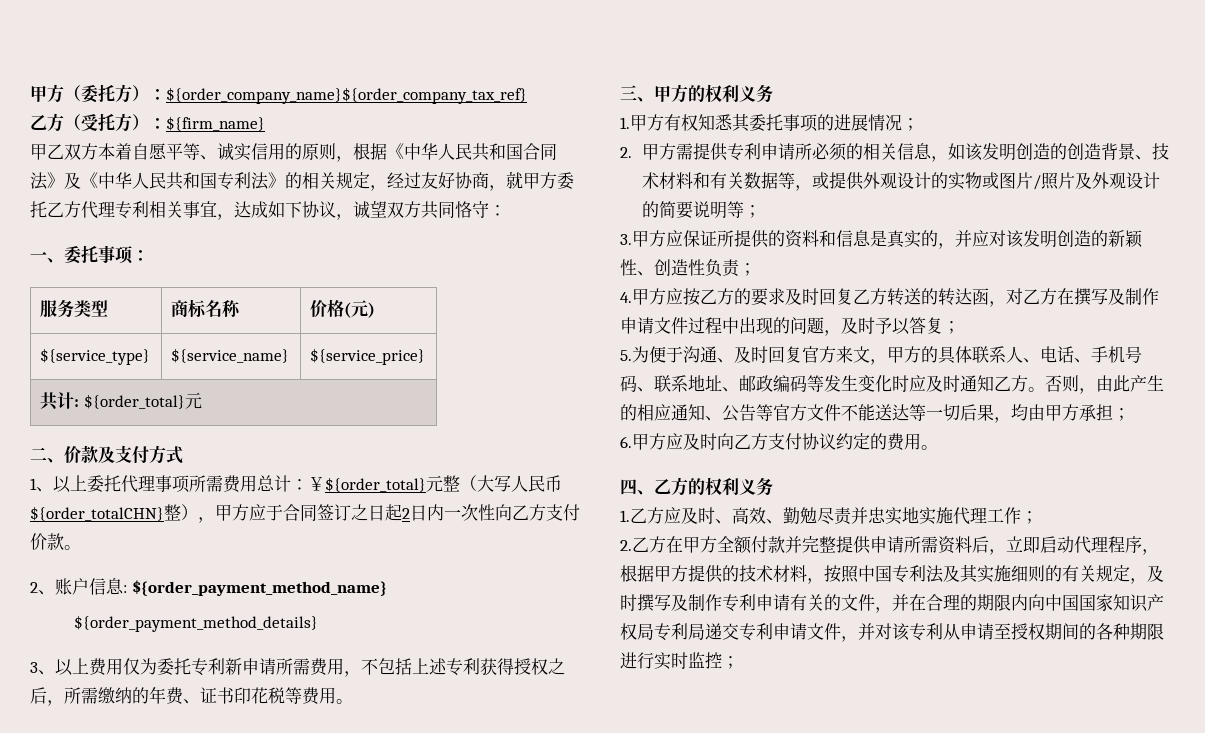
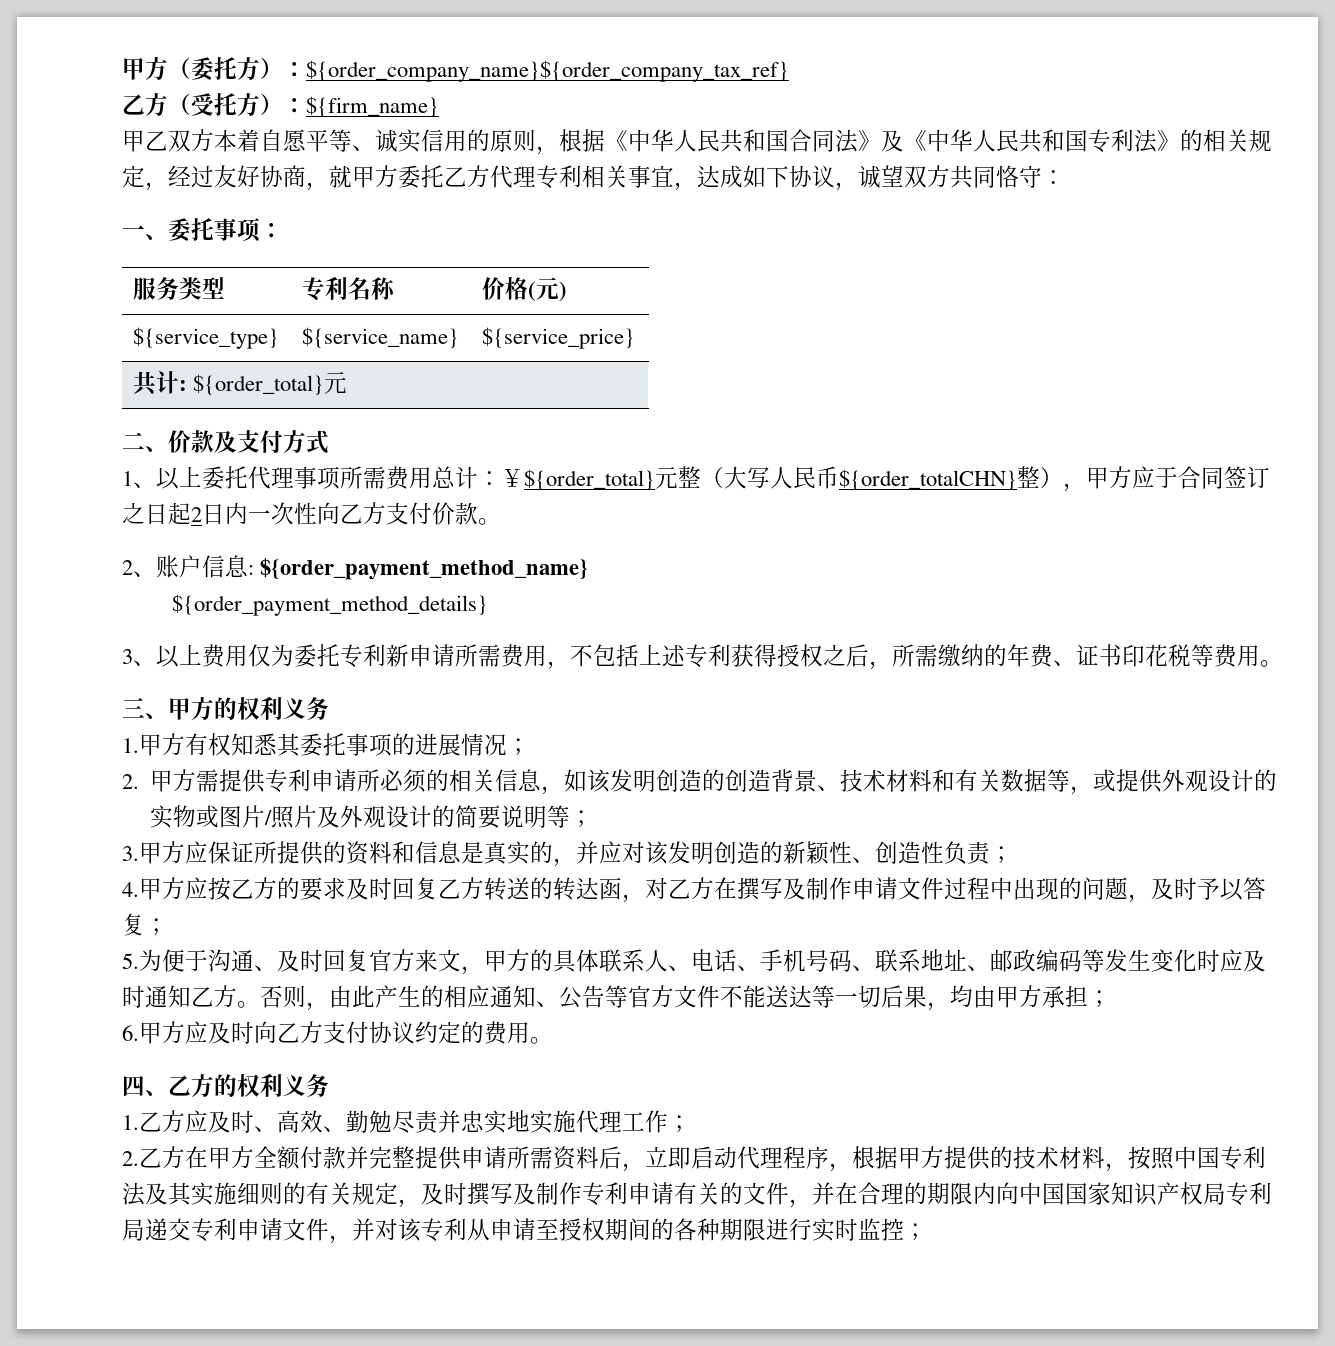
- 服务类型 | 商标名称 | 价格(元)
+ 服务类型 | 专利名称 | 价格(元)

